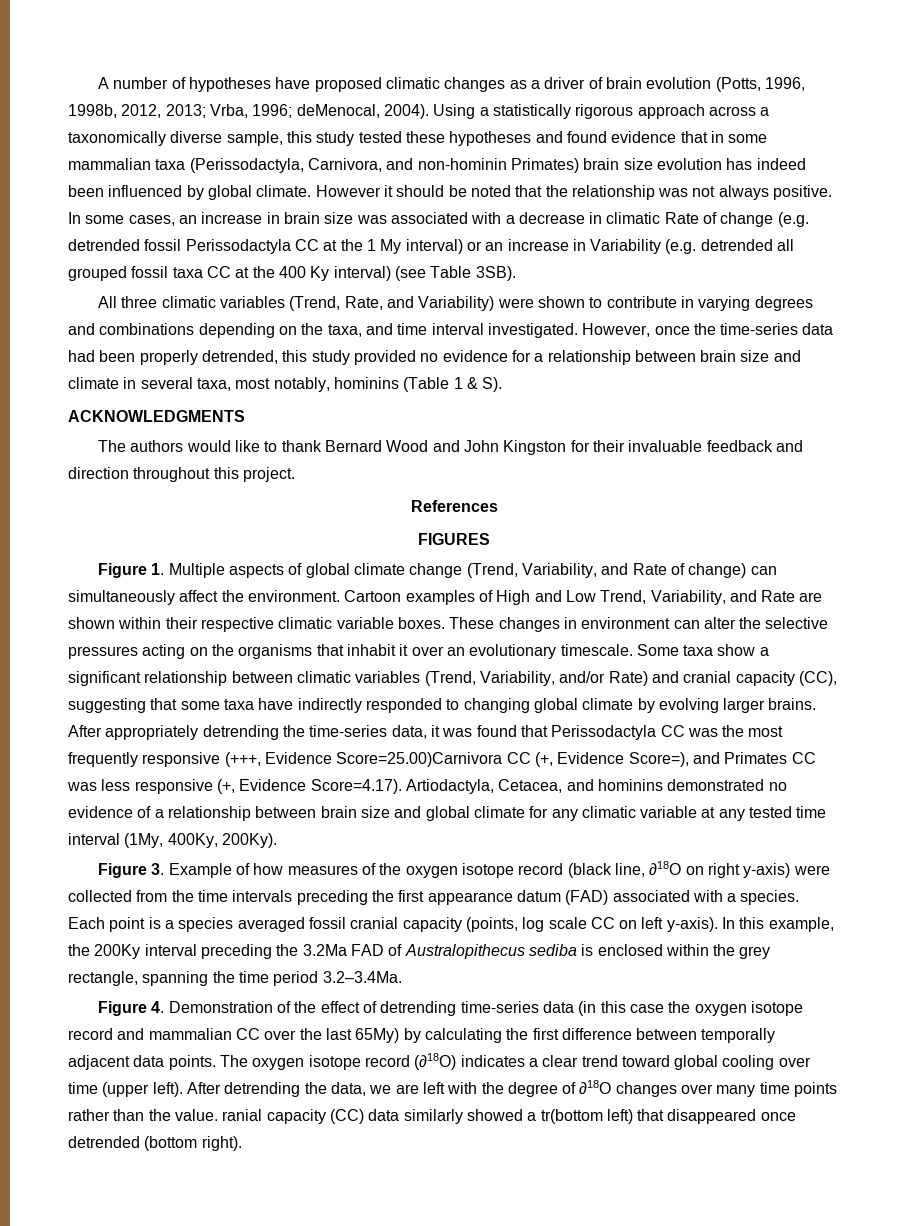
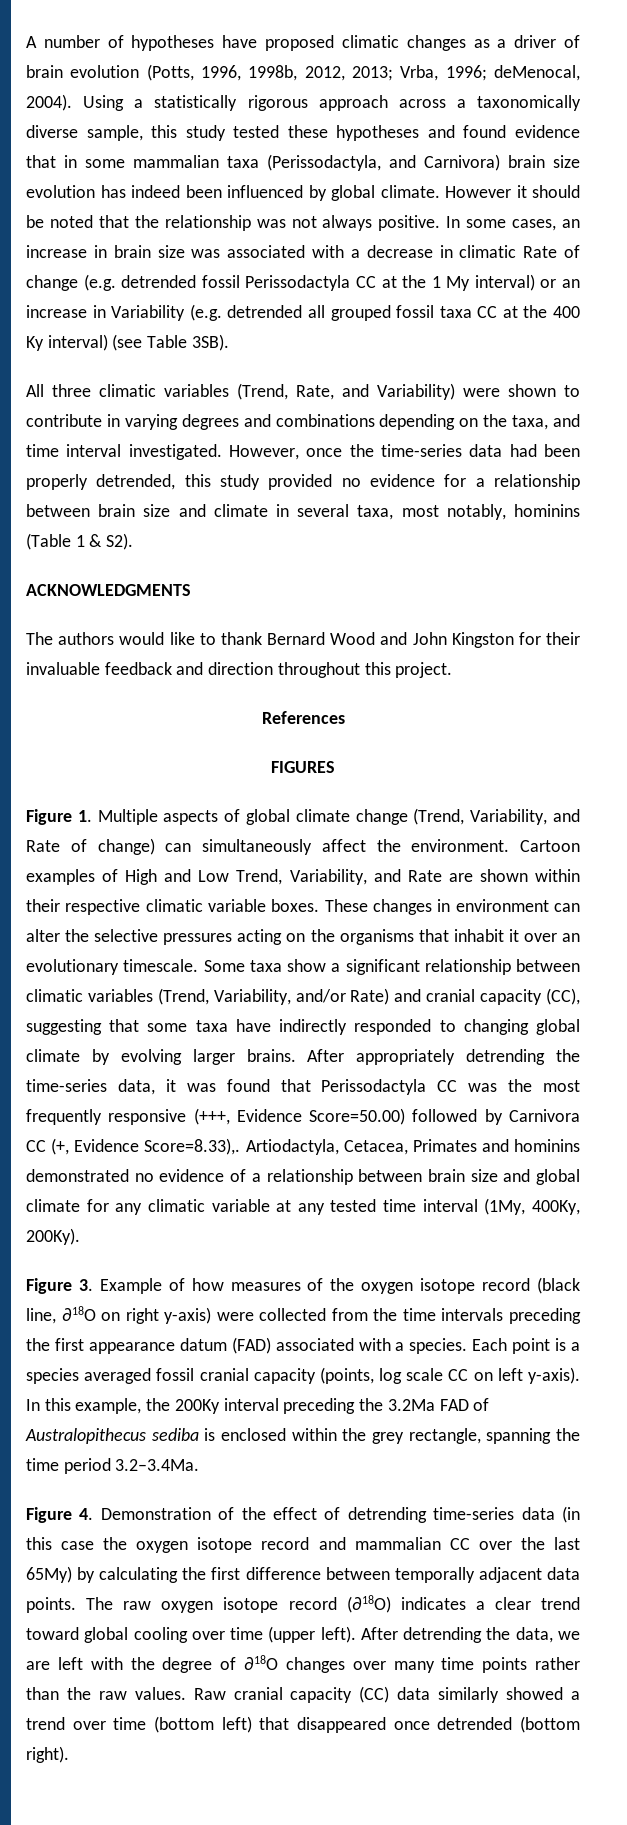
- Using a statistically rigorous approach across a taxonomically diverse sample, this study tested these hypotheses and found evidence that in some mammalian taxa (Perissodactyla, Carnivora, and non-hominin Primates) brain size evolution has indeed been influenced by global climate.
+ Using a statistically rigorous approach across a taxonomically diverse sample, this study tested these hypotheses and found evidence that in some mammalian taxa (Perissodactyla, and Carnivora) brain size evolution has indeed been influenced by global climate.
- However, once the time-series data had been properly detrended, this study provided no evidence for a relationship between brain size and climate in several taxa, most notably, hominins (Table 1 & S).
+ However, once the time-series data had been properly detrended, this study provided no evidence for a relationship between brain size and climate in several taxa, most notably, hominins (Table 1 & S2).
- After appropriately detrending the time-series data, it was found that Perissodactyla CC was the most frequently responsive (+++, Evidence Score=25.00)Carnivora CC (+, Evidence Score=), and Primates CC was less responsive (+, Evidence Score=4.17). Artiodactyla, Cetacea, and hominins demonstrated no evidence of a relationship between brain size and global climate for any climatic variable at any tested time interval (1My, 400Ky, 200Ky).
+ After appropriately detrending the time-series data, it was found that Perissodactyla CC was the most frequently responsive (+++, Evidence Score=50.00) followed by Carnivora CC (+, Evidence Score=8.33),. Artiodactyla, Cetacea, Primates and hominins demonstrated no evidence of a relationship between brain size and global climate for any climatic variable at any tested time interval (1My, 400Ky, 200Ky).
- The oxygen isotope record (∂18O) indicates a clear trend toward global cooling over time (upper left).
+ The raw oxygen isotope record (∂18O) indicates a clear trend toward global cooling over time (upper left).
- After detrending the data, we are left with the degree of ∂18O changes over many time points rather than the value. ranial capacity (CC) data similarly showed a tr(bottom left) that disappeared once detrended (bottom right).
+ After detrending the data, we are left with the degree of ∂18O changes over many time points rather than the raw values. Raw cranial capacity (CC) data similarly showed a trend over time (bottom left) that disappeared once detrended (bottom right).

